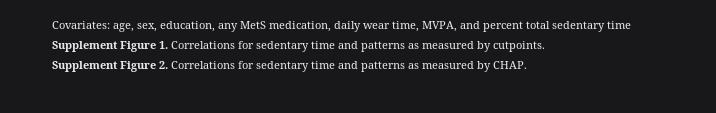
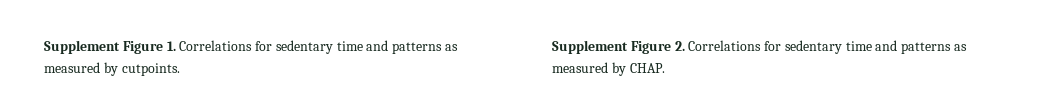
- Covariates: age, sex, education, any MetS medication, daily wear time, MVPA, and percent total sedentary time

